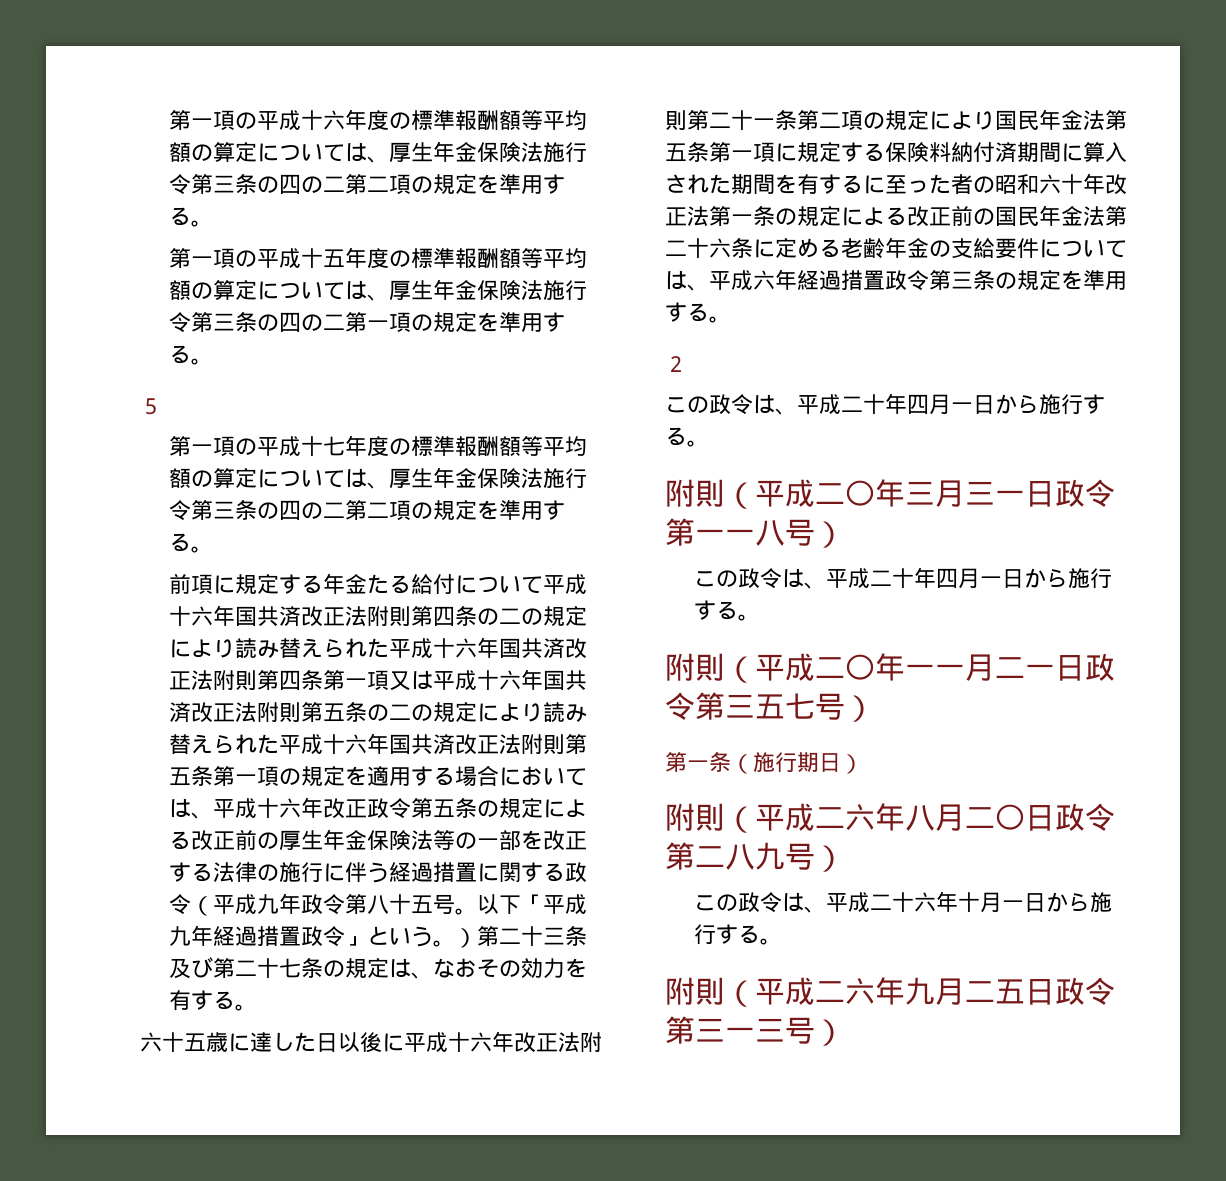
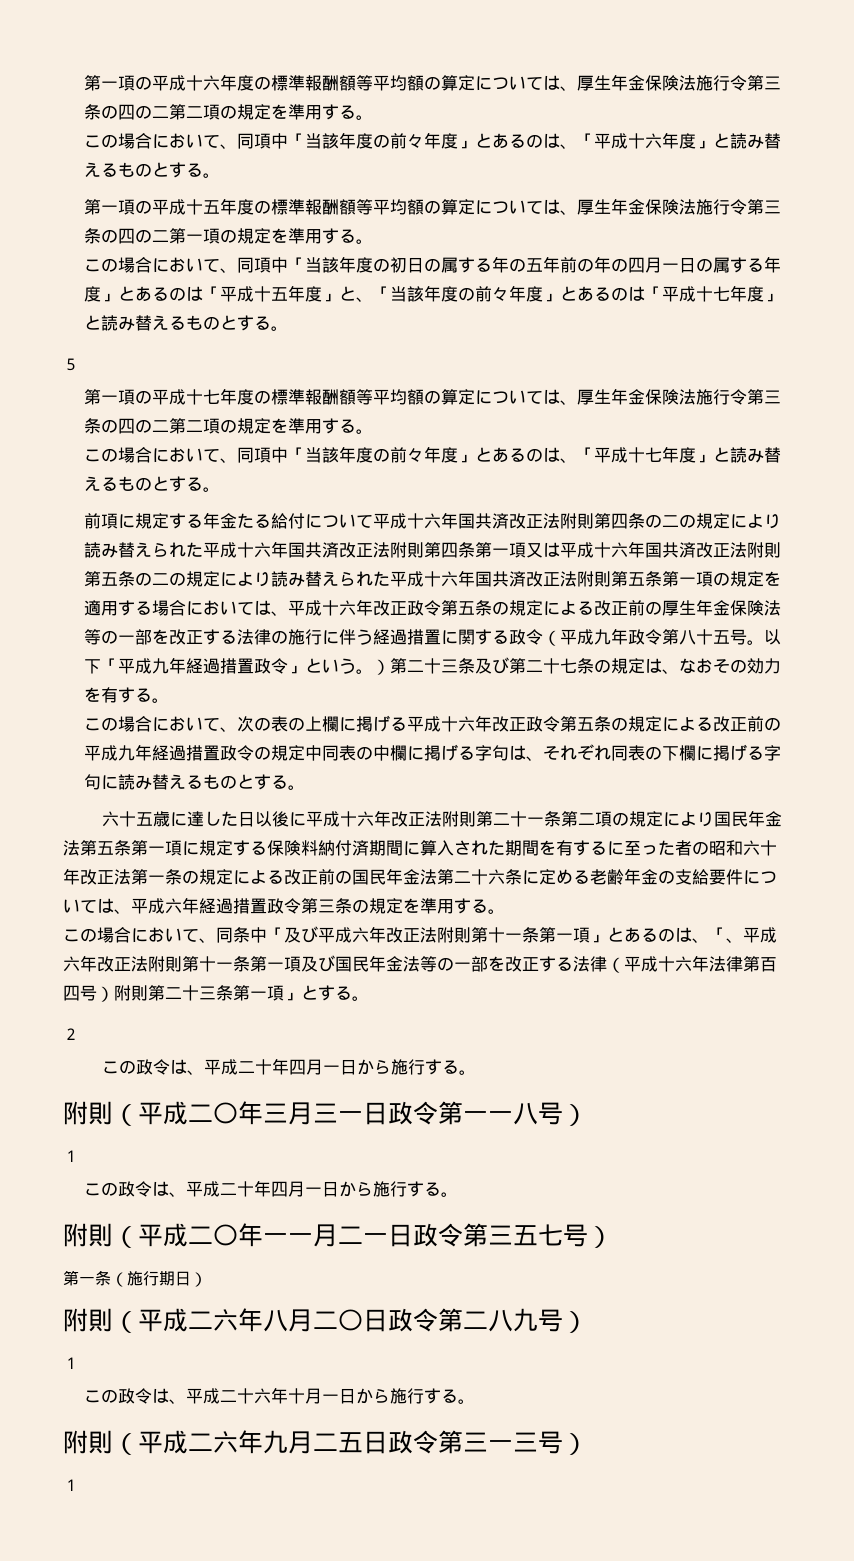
+ この場合において、同項中「当該年度の前々年度」とあるのは、「平成十六年度」と読み替えるものとする。
+ この場合において、同項中「当該年度の初日の属する年の五年前の年の四月一日の属する年度」とあるのは「平成十五年度」と、「当該年度の前々年度」とあるのは「平成十七年度」と読み替えるものとする。
+ この場合において、同項中「当該年度の前々年度」とあるのは、「平成十七年度」と読み替えるものとする。
+ この場合において、次の表の上欄に掲げる平成十六年改正政令第五条の規定による改正前の平成九年経過措置政令の規定中同表の中欄に掲げる字句は、それぞれ同表の下欄に掲げる字句に読み替えるものとする。
+ この場合において、同条中「及び平成六年改正法附則第十一条第一項」とあるのは、「、平成六年改正法附則第十一条第一項及び国民年金法等の一部を改正する法律（平成十六年法律第百四号）附則第二十三条第一項」とする。
  附則（平成二〇年三月三一日政令第一一八号）
+ １
  附則（平成二六年八月二〇日政令第二八九号）
+ １
  附則（平成二六年九月二五日政令第三一三号）
+ １

